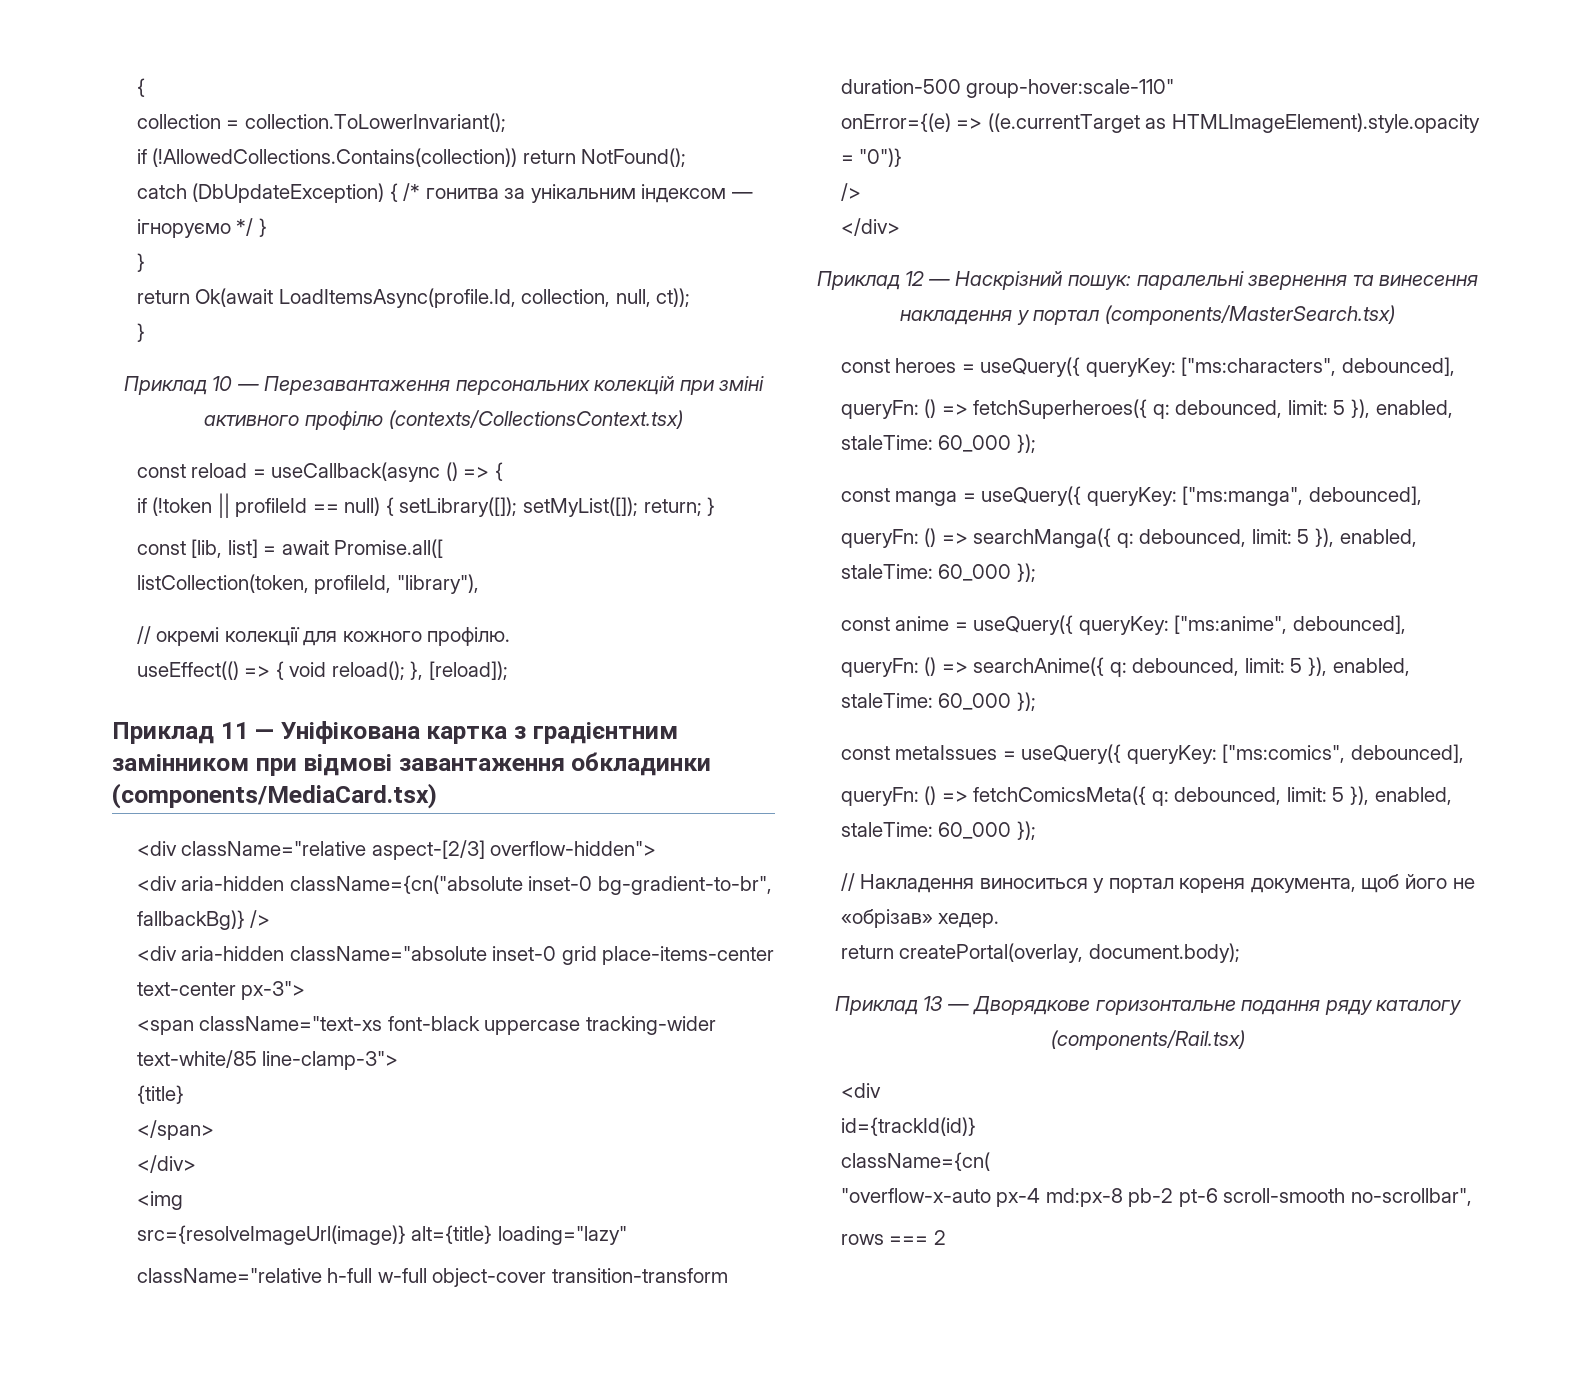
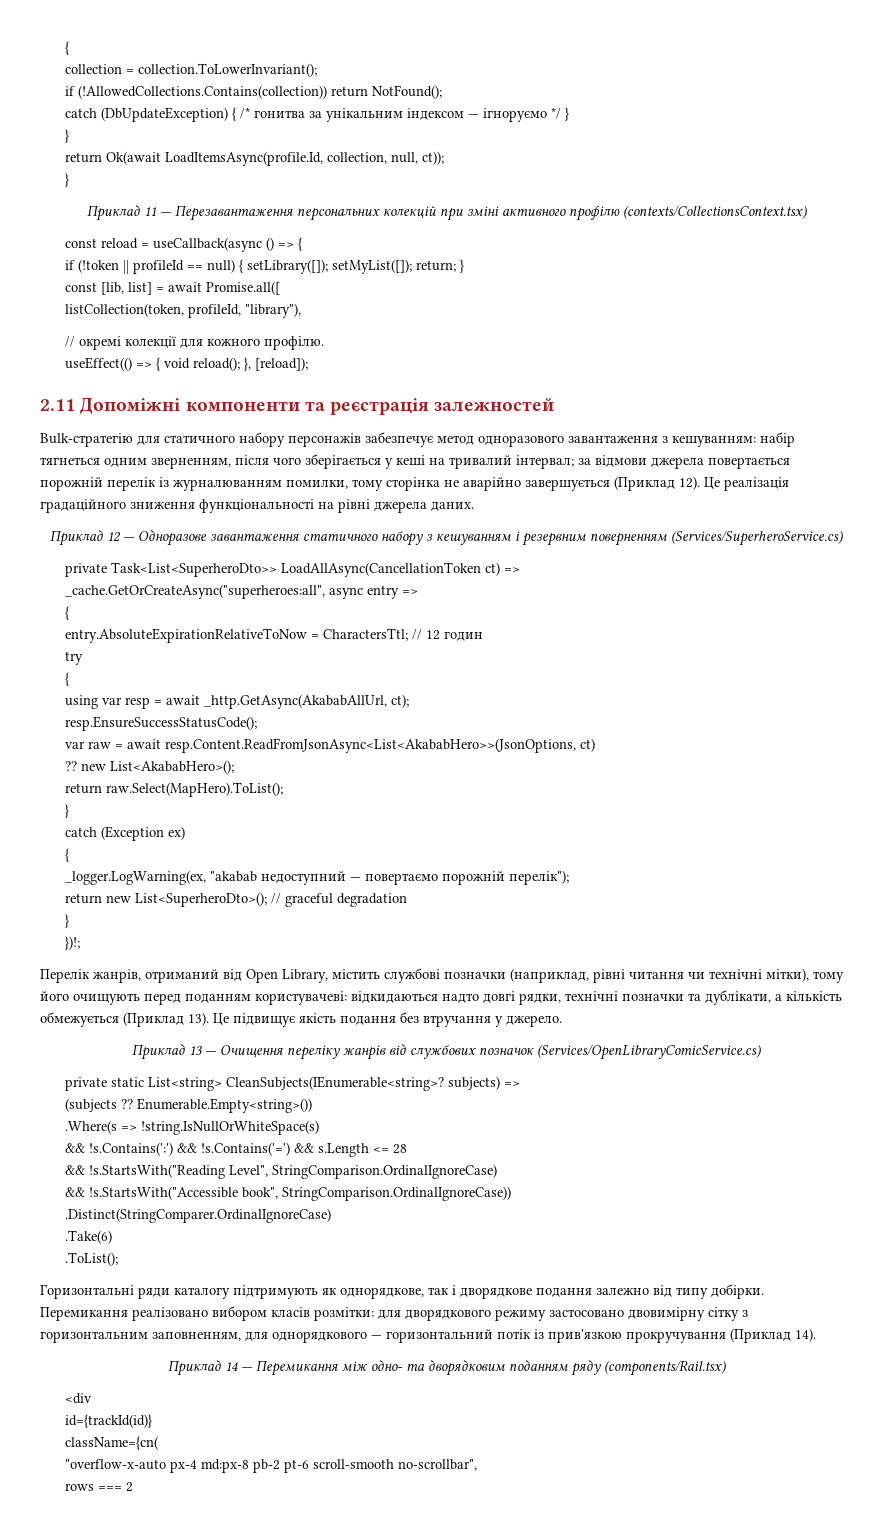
- Приклад 10 — Перезавантаження персональних колекцій при зміні активного профілю (contexts/CollectionsContext.tsx)
+ Приклад 11 — Перезавантаження персональних колекцій при зміні активного профілю (contexts/CollectionsContext.tsx)
- Приклад 11 — Уніфікована картка з градієнтним замінником при відмові завантаження обкладинки (components/MediaCard.tsx)
- <div className="relative aspect-[2/3] overflow-hidden">
- <div aria-hidden className={cn("absolute inset-0 bg-gradient-to-br", fallbackBg)} />
- <div aria-hidden className="absolute inset-0 grid place-items-center text-center px-3">
- <span className="text-xs font-black uppercase tracking-wider text-white/85 line-clamp-3">
- {title}
- </span>
- </div>
- <img
- src={resolveImageUrl(image)} alt={title} loading="lazy"
- className="relative h-full w-full object-cover transition-transform duration-500 group-hover:scale-110"
- onError={(e) => ((e.currentTarget as HTMLImageElement).style.opacity = "0")}
- />
- </div>
- Приклад 12 — Наскрізний пошук: паралельні звернення та винесення накладення у портал (components/MasterSearch.tsx)
- const heroes = useQuery({ queryKey: ["ms:characters", debounced],
- queryFn: () => fetchSuperheroes({ q: debounced, limit: 5 }), enabled, staleTime: 60_000 });
- const manga = useQuery({ queryKey: ["ms:manga", debounced],
- queryFn: () => searchManga({ q: debounced, limit: 5 }), enabled, staleTime: 60_000 });
- const anime = useQuery({ queryKey: ["ms:anime", debounced],
- queryFn: () => searchAnime({ q: debounced, limit: 5 }), enabled, staleTime: 60_000 });
- const metaIssues = useQuery({ queryKey: ["ms:comics", debounced],
- queryFn: () => fetchComicsMeta({ q: debounced, limit: 5 }), enabled, staleTime: 60_000 });
- // Накладення виноситься у портал кореня документа, щоб його не «обрізав» хедер.
- return createPortal(overlay, document.body);
- Приклад 13 — Дворядкове горизонтальне подання ряду каталогу (components/Rail.tsx)
+ 2.11 Допоміжні компоненти та реєстрація залежностей
+ Bulk-стратегію для статичного набору персонажів забезпечує метод одноразового завантаження з кешуванням: набір тягнеться одним зверненням, після чого зберігається у кеші на тривалий інтервал; за відмови джерела повертається порожній перелік із журналюванням помилки, тому сторінка не аварійно завершується (Приклад 12). Це реалізація градаційного зниження функціональності на рівні джерела даних.
+ Приклад 12 — Одноразове завантаження статичного набору з кешуванням і резервним поверненням (Services/SuperheroService.cs)
+ private Task<List<SuperheroDto>> LoadAllAsync(CancellationToken ct) =>
+ _cache.GetOrCreateAsync("superheroes:all", async entry =>
+ {
+ entry.AbsoluteExpirationRelativeToNow = CharactersTtl; // 12 годин
+ try
+ {
+ using var resp = await _http.GetAsync(AkababAllUrl, ct);
+ resp.EnsureSuccessStatusCode();
+ var raw = await resp.Content.ReadFromJsonAsync<List<AkababHero>>(JsonOptions, ct)
+ ?? new List<AkababHero>();
+ return raw.Select(MapHero).ToList();
+ }
+ catch (Exception ex)
+ {
+ _logger.LogWarning(ex, "akabab недоступний — повертаємо порожній перелік");
+ return new List<SuperheroDto>(); // graceful degradation
+ }
+ })!;
+ Перелік жанрів, отриманий від Open Library, містить службові позначки (наприклад, рівні читання чи технічні мітки), тому його очищують перед поданням користувачеві: відкидаються надто довгі рядки, технічні позначки та дублікати, а кількість обмежується (Приклад 13). Це підвищує якість подання без втручання у джерело.
+ Приклад 13 — Очищення переліку жанрів від службових позначок (Services/OpenLibraryComicService.cs)
+ private static List<string> CleanSubjects(IEnumerable<string>? subjects) =>
+ (subjects ?? Enumerable.Empty<string>())
+ .Where(s => !string.IsNullOrWhiteSpace(s)
+ && !s.Contains(':') && !s.Contains('=') && s.Length <= 28
+ && !s.StartsWith("Reading Level", StringComparison.OrdinalIgnoreCase)
+ && !s.StartsWith("Accessible book", StringComparison.OrdinalIgnoreCase))
+ .Distinct(StringComparer.OrdinalIgnoreCase)
+ .Take(6)
+ .ToList();
+ Горизонтальні ряди каталогу підтримують як однорядкове, так і дворядкове подання залежно від типу добірки. Перемикання реалізовано вибором класів розмітки: для дворядкового режиму застосовано двовимірну сітку з горизонтальним заповненням, для однорядкового — горизонтальний потік із прив'язкою прокручування (Приклад 14).
+ Приклад 14 — Перемикання між одно- та дворядковим поданням ряду (components/Rail.tsx)

